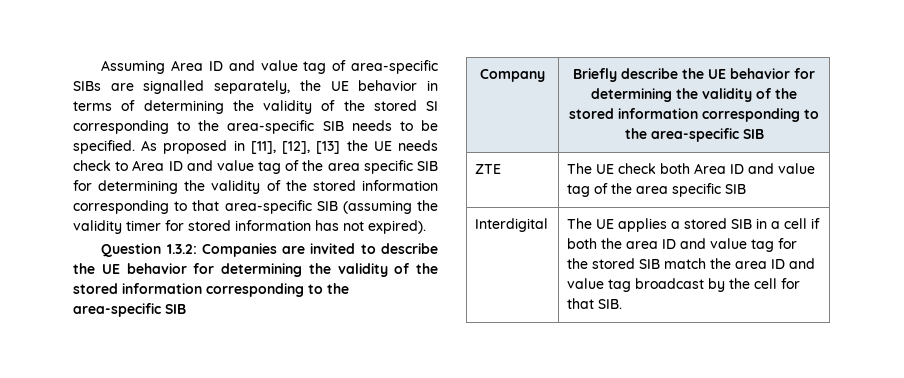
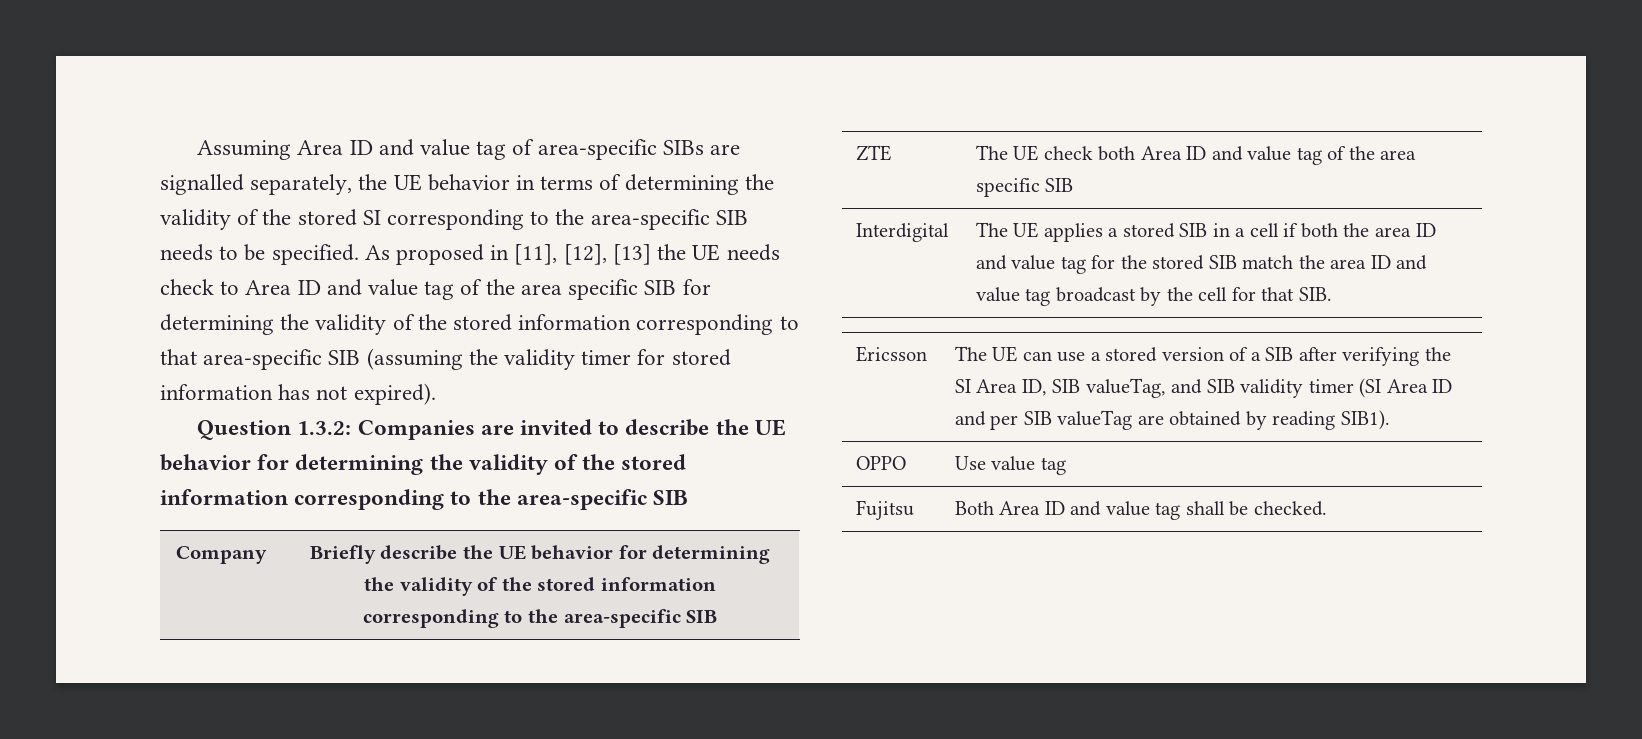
+ Ericsson | The UE can use a stored version of a SIB after verifying the SI Area ID, SIB valueTag, and SIB validity timer (SI Area ID and per SIB valueTag are obtained by reading SIB1).
+ OPPO | Use value tag
+ Fujitsu | Both Area ID and value tag shall be checked.

